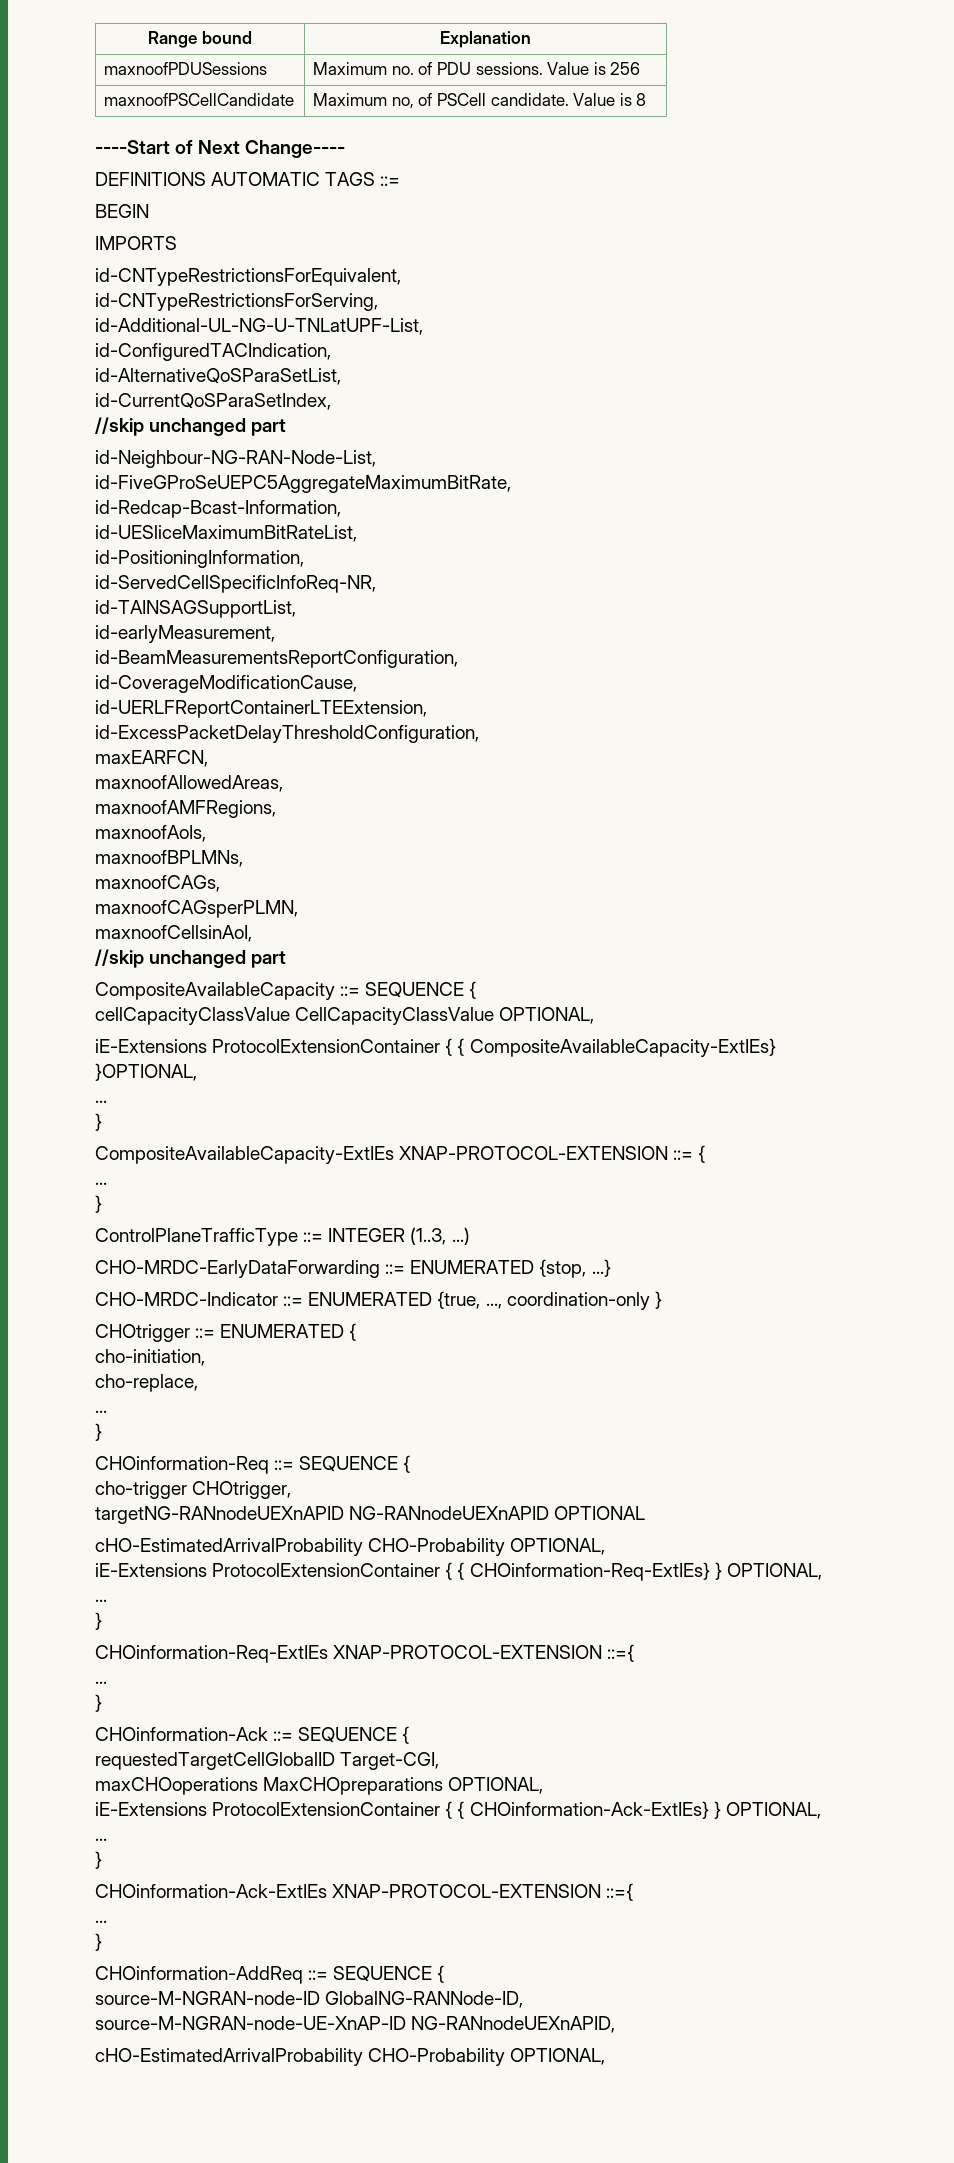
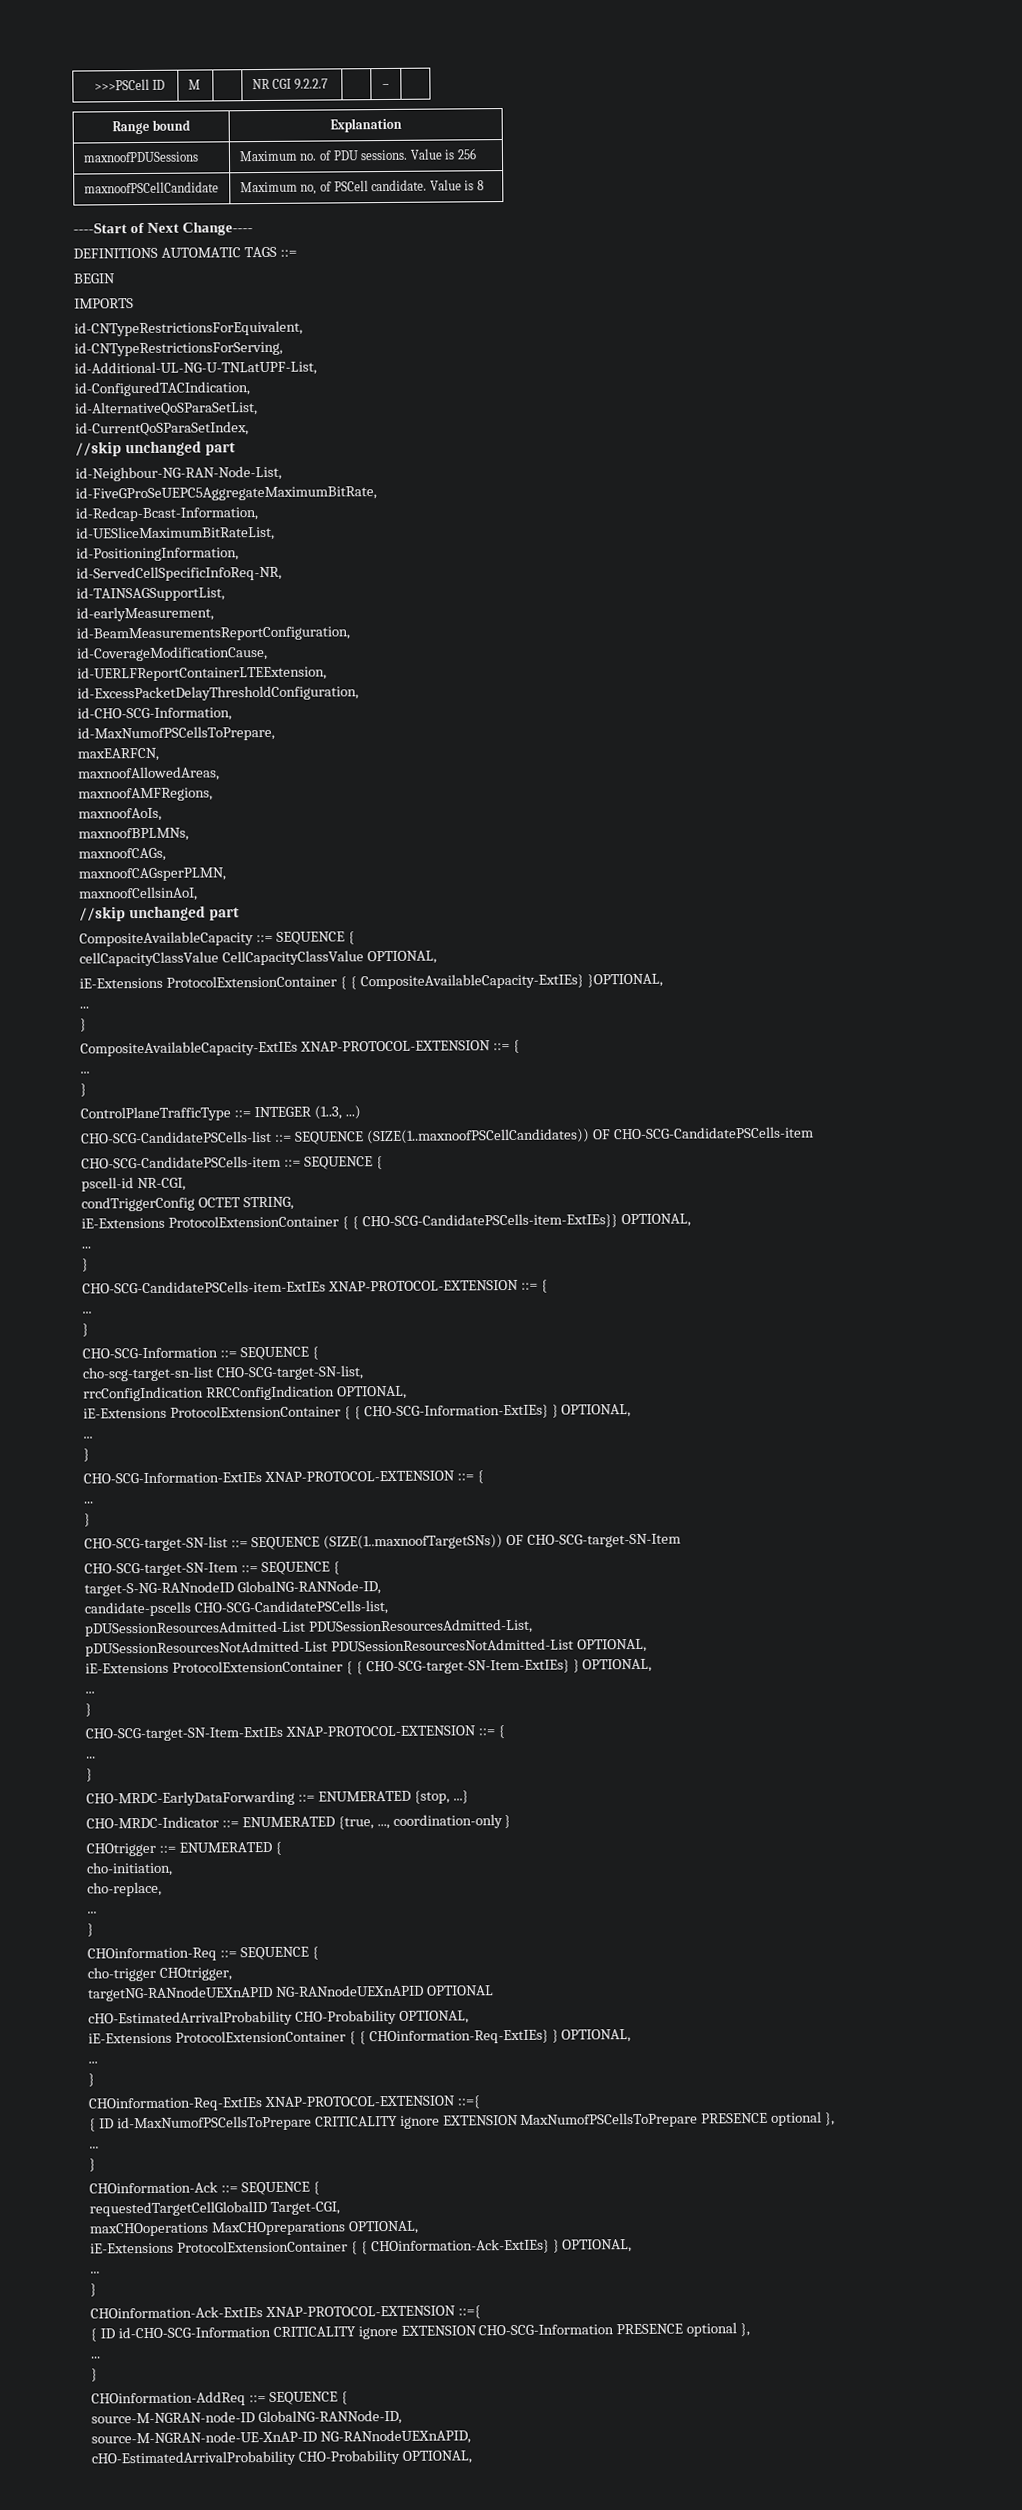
+ >>>PSCell ID | M | | NR CGI 9.2.2.7 | | – |
+ id-CHO-SCG-Information,
+ id-MaxNumofPSCellsToPrepare,
+ CHO-SCG-CandidatePSCells-list ::= SEQUENCE (SIZE(1..maxnoofPSCellCandidates)) OF CHO-SCG-CandidatePSCells-item
+ CHO-SCG-CandidatePSCells-item ::= SEQUENCE {
+ pscell-id NR-CGI,
+ condTriggerConfig OCTET STRING,
+ iE-Extensions ProtocolExtensionContainer { { CHO-SCG-CandidatePSCells-item-ExtIEs}} OPTIONAL,
+ ...
+ }
+ CHO-SCG-CandidatePSCells-item-ExtIEs XNAP-PROTOCOL-EXTENSION ::= {
+ ...
+ }
+ CHO-SCG-Information ::= SEQUENCE {
+ cho-scg-target-sn-list CHO-SCG-target-SN-list,
+ rrcConfigIndication RRCConfigIndication OPTIONAL,
+ iE-Extensions ProtocolExtensionContainer { { CHO-SCG-Information-ExtIEs} } OPTIONAL,
+ ...
+ }
+ CHO-SCG-Information-ExtIEs XNAP-PROTOCOL-EXTENSION ::= {
+ ...
+ }
+ CHO-SCG-target-SN-list ::= SEQUENCE (SIZE(1..maxnoofTargetSNs)) OF CHO-SCG-target-SN-Item
+ CHO-SCG-target-SN-Item ::= SEQUENCE {
+ target-S-NG-RANnodeID GlobalNG-RANNode-ID,
+ candidate-pscells CHO-SCG-CandidatePSCells-list,
+ pDUSessionResourcesAdmitted-List PDUSessionResourcesAdmitted-List,
+ pDUSessionResourcesNotAdmitted-List PDUSessionResourcesNotAdmitted-List OPTIONAL,
+ iE-Extensions ProtocolExtensionContainer { { CHO-SCG-target-SN-Item-ExtIEs} } OPTIONAL,
+ ...
+ }
+ CHO-SCG-target-SN-Item-ExtIEs XNAP-PROTOCOL-EXTENSION ::= {
+ ...
+ }
+ { ID id-MaxNumofPSCellsToPrepare CRITICALITY ignore EXTENSION MaxNumofPSCellsToPrepare PRESENCE optional },
+ { ID id-CHO-SCG-Information CRITICALITY ignore EXTENSION CHO-SCG-Information PRESENCE optional },

